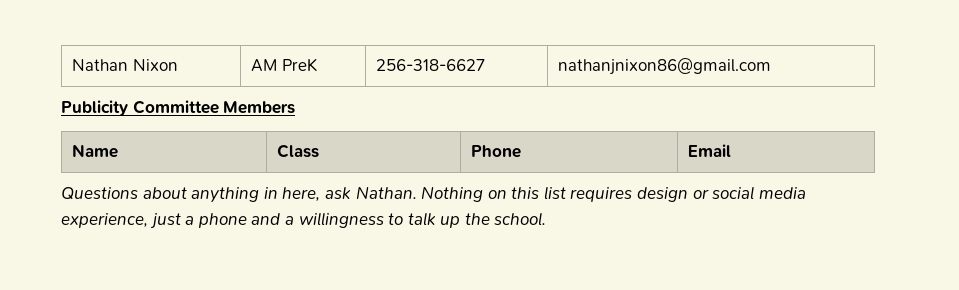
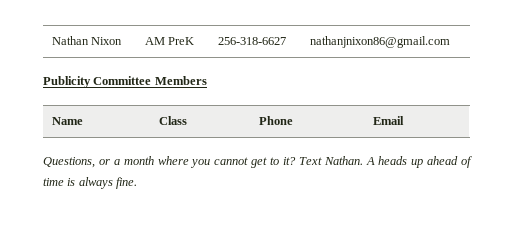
- Questions about anything in here, ask Nathan. Nothing on this list requires design or social media experience, just a phone and a willingness to talk up the school.
+ Questions, or a month where you cannot get to it? Text Nathan. A heads up ahead of time is always fine.

